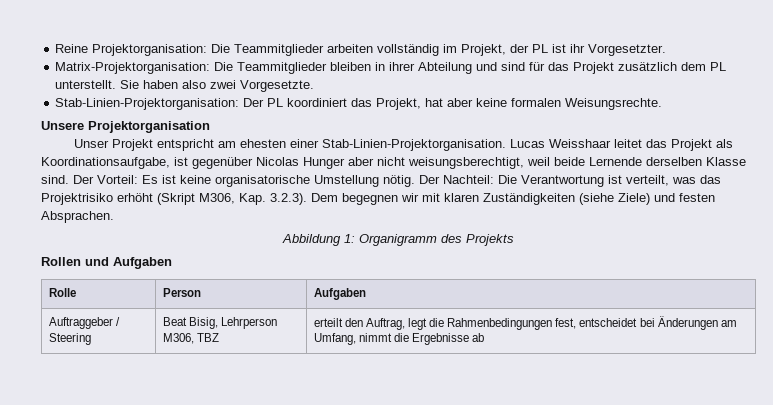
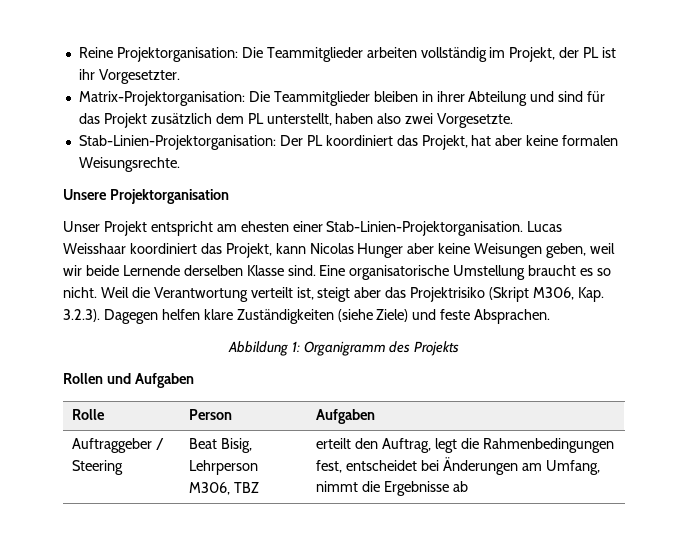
- Matrix-Projektorganisation: Die Teammitglieder bleiben in ihrer Abteilung und sind für das Projekt zusätzlich dem PL unterstellt. Sie haben also zwei Vorgesetzte.
+ Matrix-Projektorganisation: Die Teammitglieder bleiben in ihrer Abteilung und sind für das Projekt zusätzlich dem PL unterstellt, haben also zwei Vorgesetzte.
- Lucas Weisshaar leitet das Projekt als Koordinationsaufgabe, ist gegenüber Nicolas Hunger aber nicht weisungsberechtigt, weil beide Lernende derselben Klasse sind.
+ Lucas Weisshaar koordiniert das Projekt, kann Nicolas Hunger aber keine Weisungen geben, weil wir beide Lernende derselben Klasse sind.
- Der Vorteil: Es ist keine organisatorische Umstellung nötig. Der Nachteil: Die Verantwortung ist verteilt, was das Projektrisiko erhöht (Skript M306, Kap. 3.2.3). Dem begegnen wir mit klaren Zuständigkeiten (siehe Ziele) und festen Absprachen.
+ Eine organisatorische Umstellung braucht es so nicht. Weil die Verantwortung verteilt ist, steigt aber das Projektrisiko (Skript M306, Kap. 3.2.3). Dagegen helfen klare Zuständigkeiten (siehe Ziele) und feste Absprachen.

